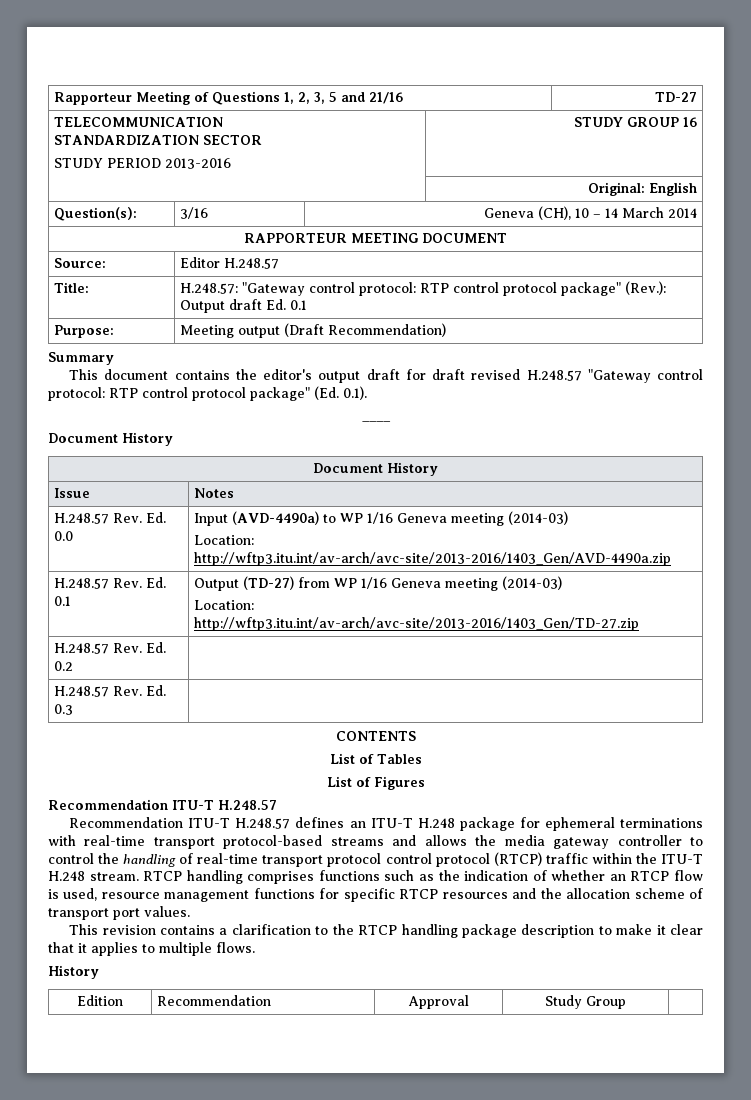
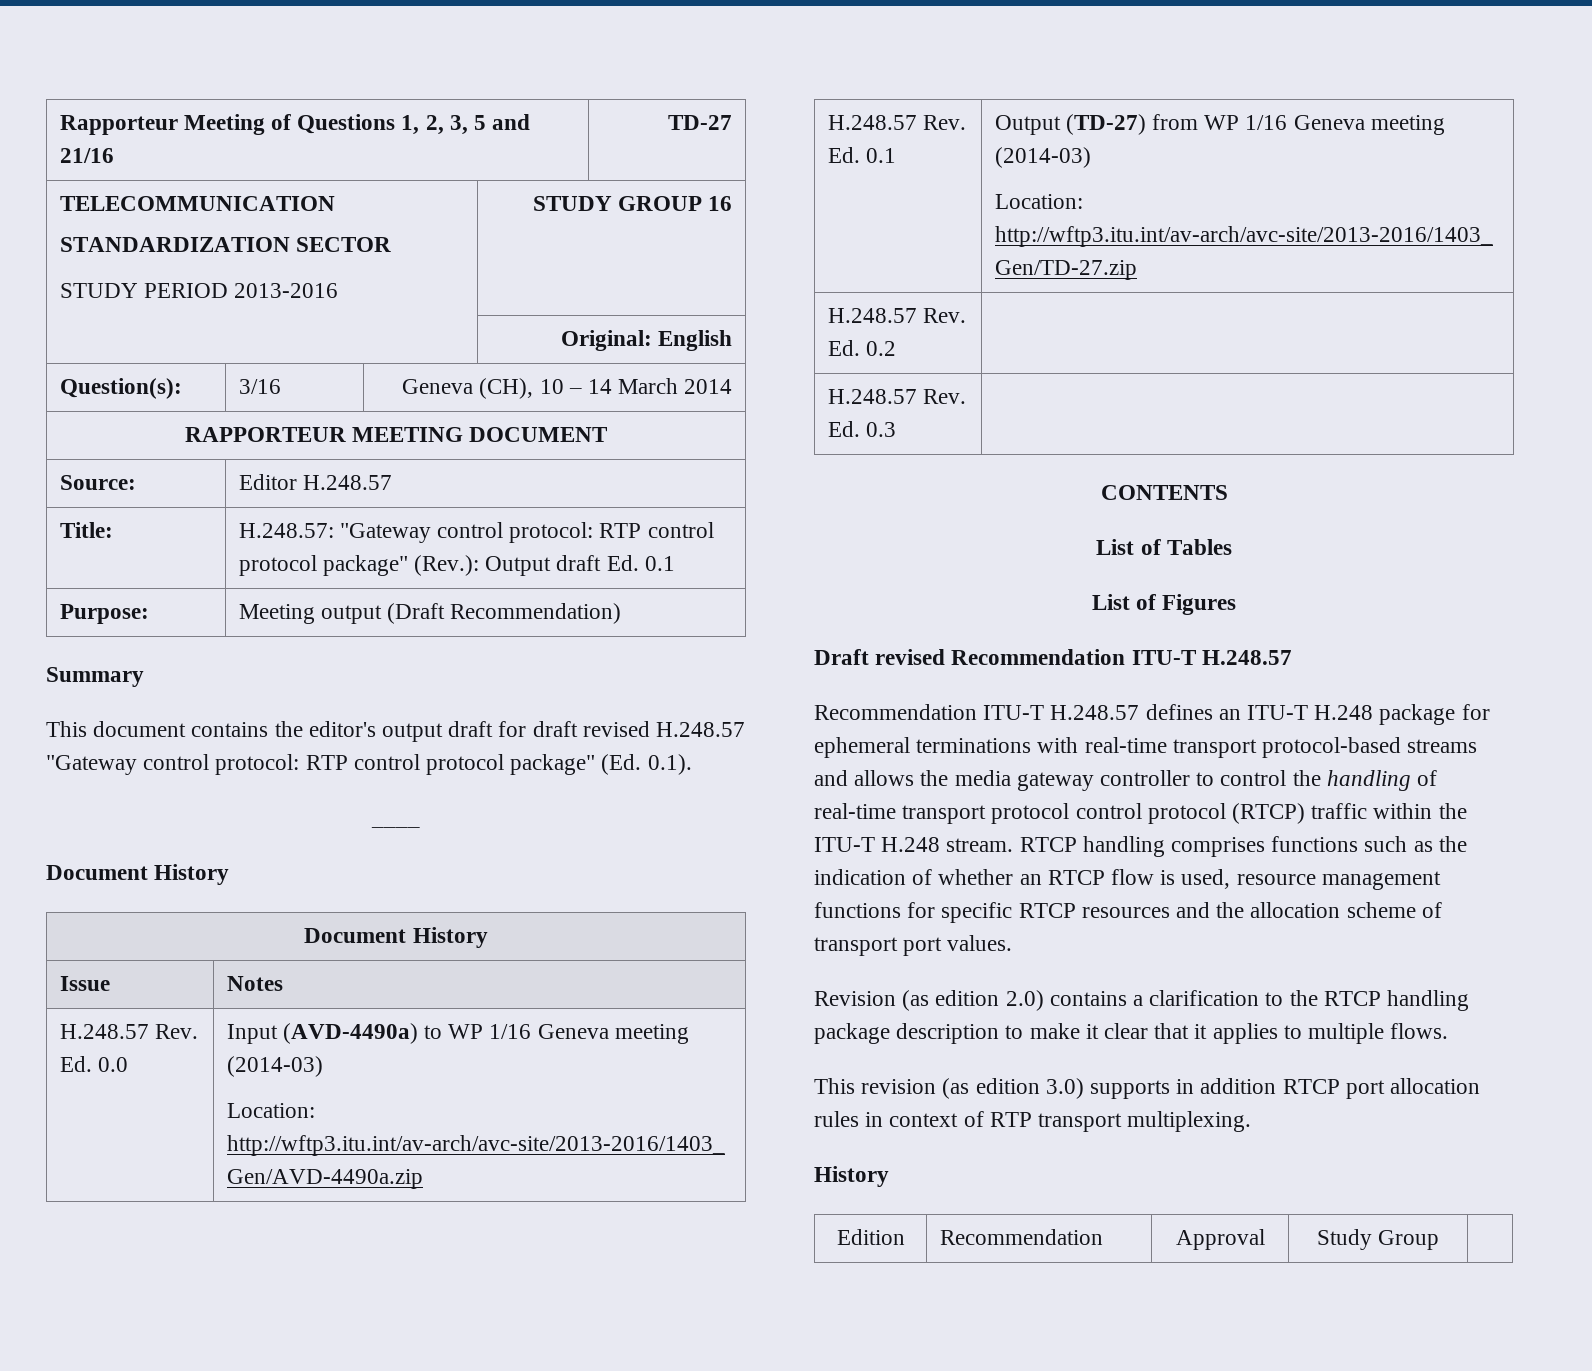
  List of Figures
- Recommendation ITU-T H.248.57
+ Draft revised Recommendation ITU-T H.248.57
- This revision contains a clarification to the RTCP handling package description to make it clear that it applies to multiple flows.
+ Revision (as edition 2.0) contains a clarification to the RTCP handling package description to make it clear that it applies to multiple flows.
+ This revision (as edition 3.0) supports in addition RTCP port allocation rules in context of RTP transport multiplexing.

